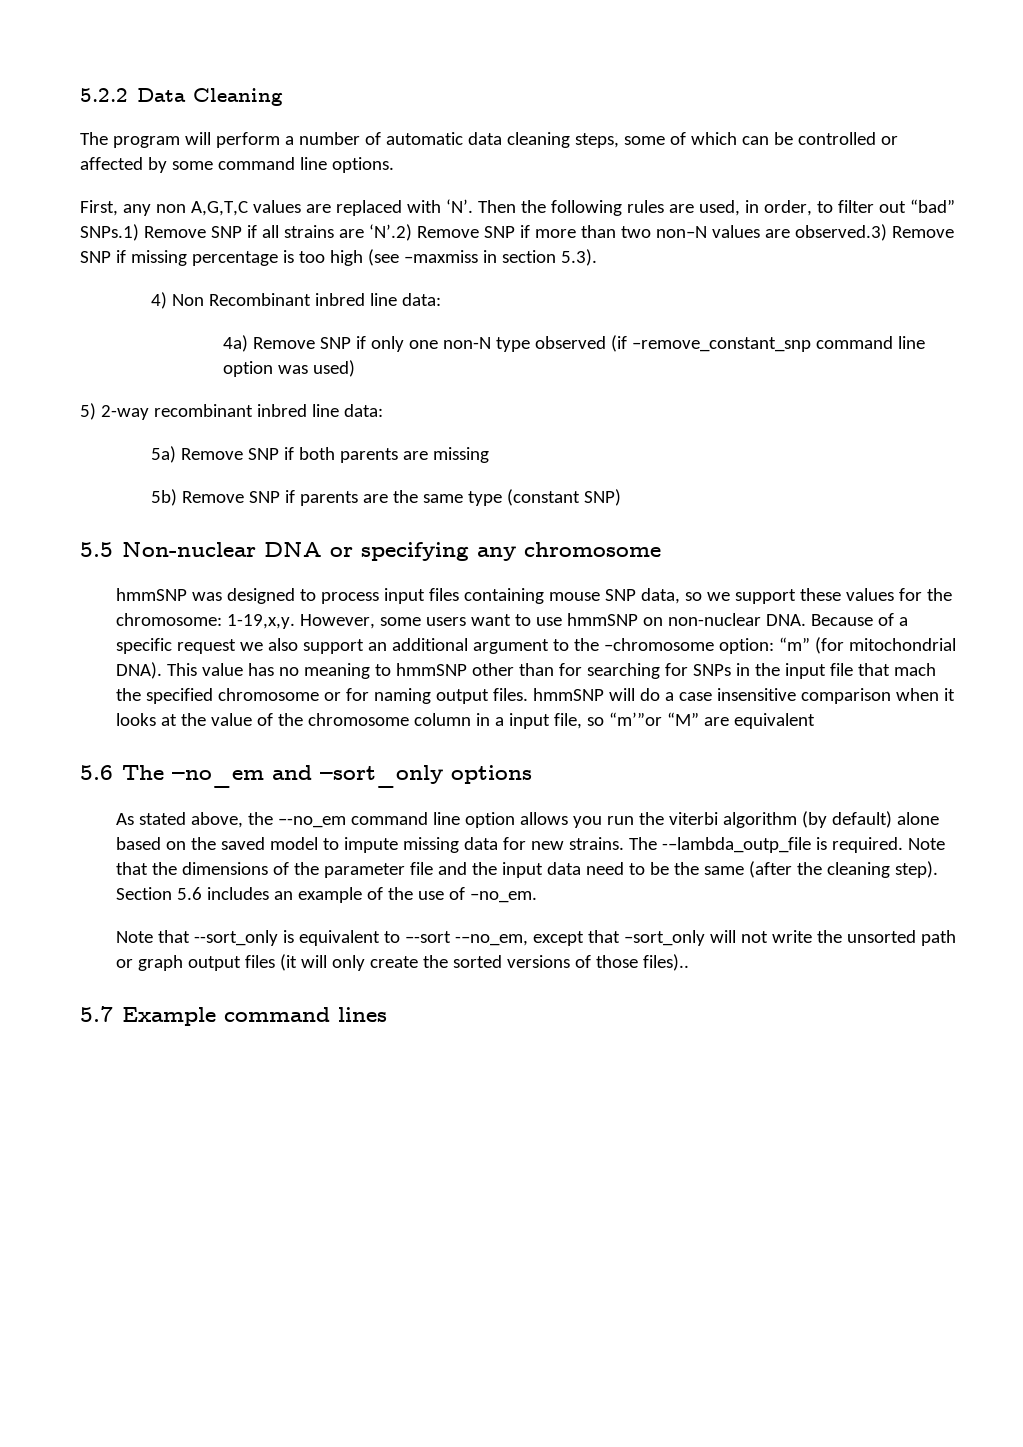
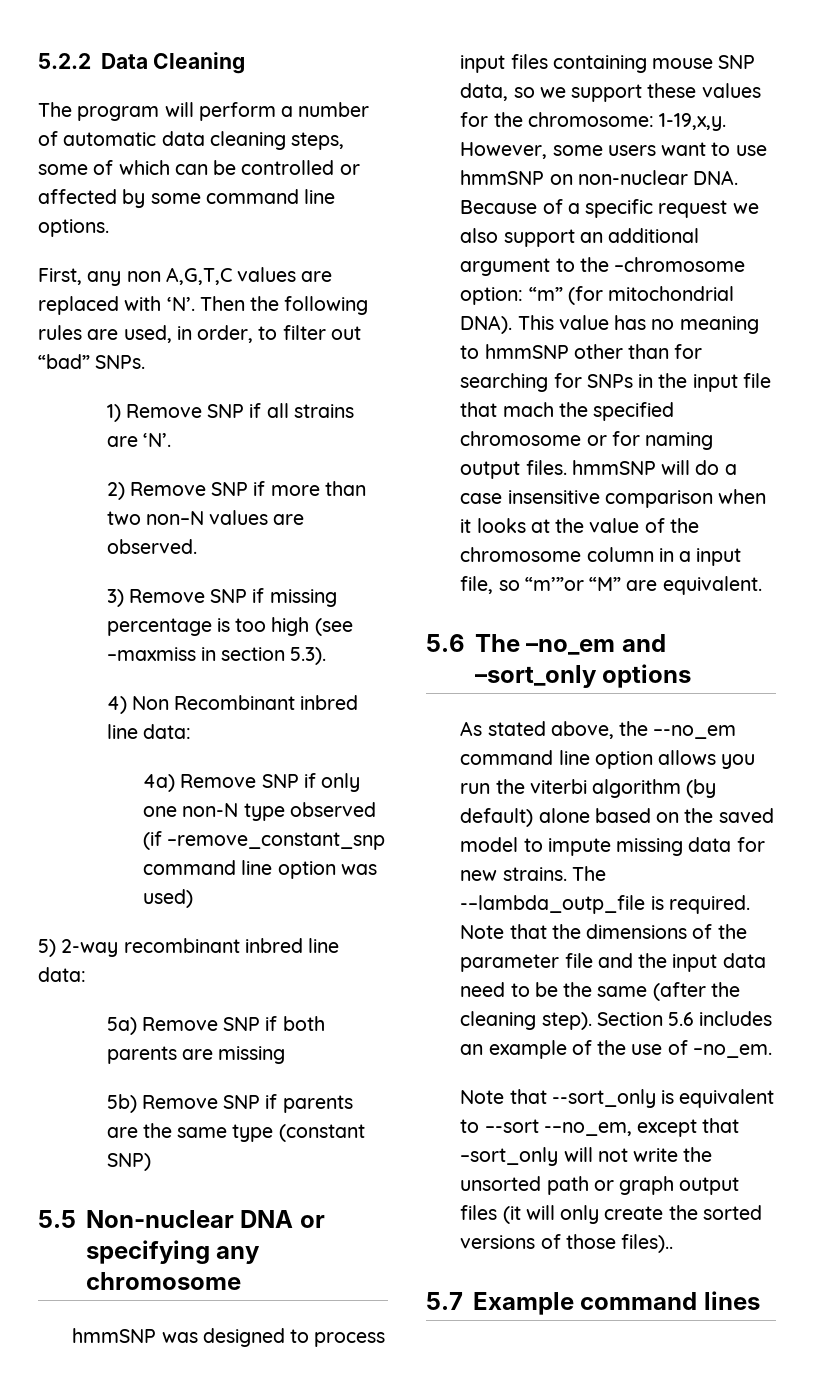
- First, any non A,G,T,C values are replaced with ‘N’. Then the following rules are used, in order, to filter out “bad” SNPs.1) Remove SNP if all strains are ‘N’.2) Remove SNP if more than two non–N values are observed.3) Remove SNP if missing percentage is too high (see –maxmiss in section 5.3).
+ First, any non A,G,T,C values are replaced with ‘N’. Then the following rules are used, in order, to filter out “bad” SNPs.
+ 1) Remove SNP if all strains are ‘N’.
+ 2) Remove SNP if more than two non–N values are observed.
+ 3) Remove SNP if missing percentage is too high (see –maxmiss in section 5.3).
- This value has no meaning to hmmSNP other than for searching for SNPs in the input file that mach the specified chromosome or for naming output files. hmmSNP will do a case insensitive comparison when it looks at the value of the chromosome column in a input file, so “m’”or “M” are equivalent
+ This value has no meaning to hmmSNP other than for searching for SNPs in the input file that mach the specified chromosome or for naming output files. hmmSNP will do a case insensitive comparison when it looks at the value of the chromosome column in a input file, so “m’”or “M” are equivalent.

